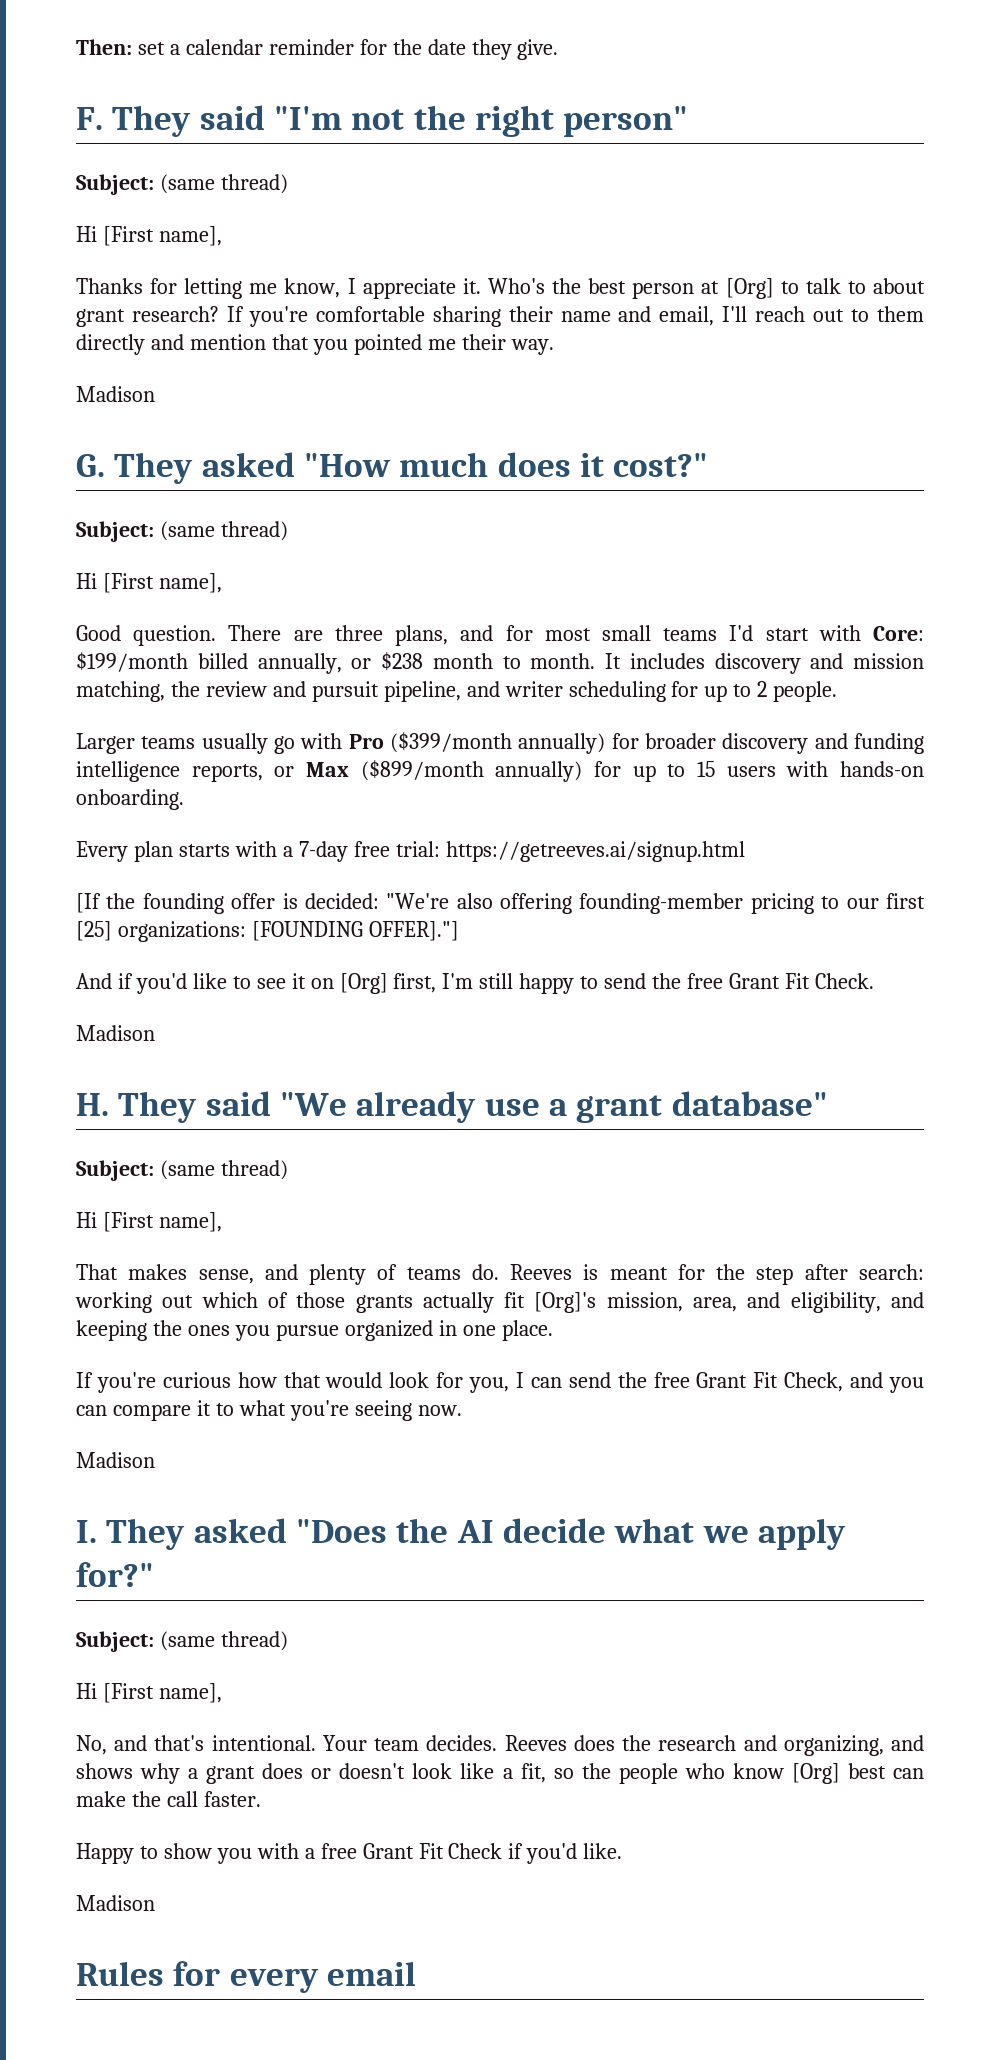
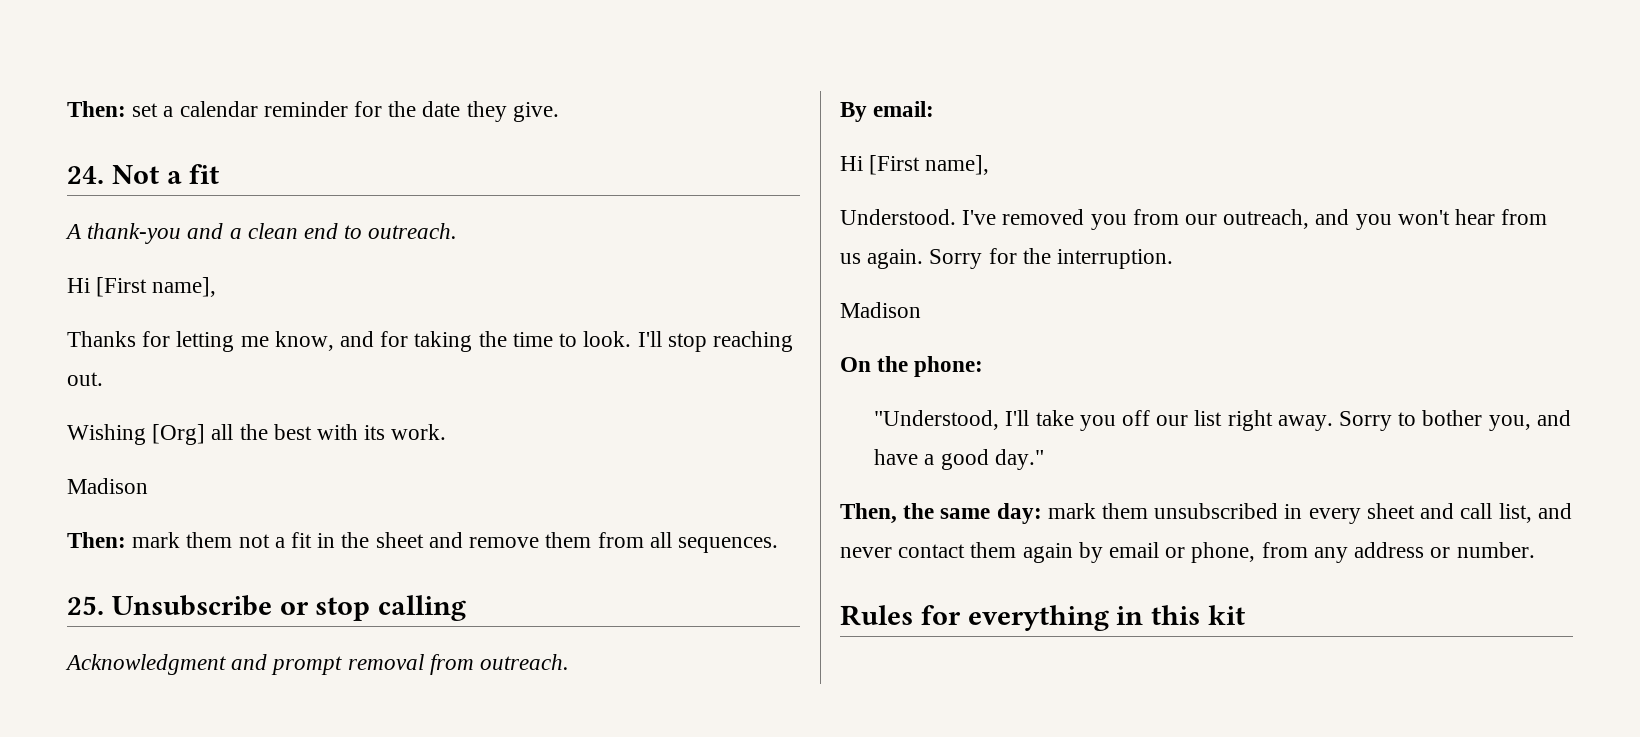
- F. They said "I'm not the right person"
- Subject: (same thread)
+ 24. Not a fit
+ A thank-you and a clean end to outreach.
- Thanks for letting me know, I appreciate it. Who's the best person at [Org] to talk to about grant research? If you're comfortable sharing their name and email, I'll reach out to them directly and mention that you pointed me their way.
+ Thanks for letting me know, and for taking the time to look. I'll stop reaching out.
+ Wishing [Org] all the best with its work.
  Madison
- G. They asked "How much does it cost?"
- Subject: (same thread)
+ Then: mark them not a fit in the sheet and remove them from all sequences.
+ 25. Unsubscribe or stop calling
+ Acknowledgment and prompt removal from outreach.
+ By email:
  Hi [First name],
- Good question. There are three plans, and for most small teams I'd start with Core: $199/month billed annually, or $238 month to month. It includes discovery and mission matching, the review and pursuit pipeline, and writer scheduling for up to 2 people.
- Larger teams usually go with Pro ($399/month annually) for broader discovery and funding intelligence reports, or Max ($899/month annually) for up to 15 users with hands-on onboarding.
- Every plan starts with a 7-day free trial: https://getreeves.ai/signup.html
- [If the founding offer is decided: "We're also offering founding-member pricing to our first [25] organizations: [FOUNDING OFFER]."]
- And if you'd like to see it on [Org] first, I'm still happy to send the free Grant Fit Check.
+ Understood. I've removed you from our outreach, and you won't hear from us again. Sorry for the interruption.
  Madison
- H. They said "We already use a grant database"
- Subject: (same thread)
- Hi [First name],
- That makes sense, and plenty of teams do. Reeves is meant for the step after search: working out which of those grants actually fit [Org]'s mission, area, and eligibility, and keeping the ones you pursue organized in one place.
- If you're curious how that would look for you, I can send the free Grant Fit Check, and you can compare it to what you're seeing now.
- Madison
- I. They asked "Does the AI decide what we apply for?"
- Subject: (same thread)
- Hi [First name],
- No, and that's intentional. Your team decides. Reeves does the research and organizing, and shows why a grant does or doesn't look like a fit, so the people who know [Org] best can make the call faster.
- Happy to show you with a free Grant Fit Check if you'd like.
- Madison
- Rules for every email
+ On the phone:
+ "Understood, I'll take you off our list right away. Sorry to bother you, and have a good day."
+ Then, the same day: mark them unsubscribed in every sheet and call list, and never contact them again by email or phone, from any address or number.
+ Rules for everything in this kit

